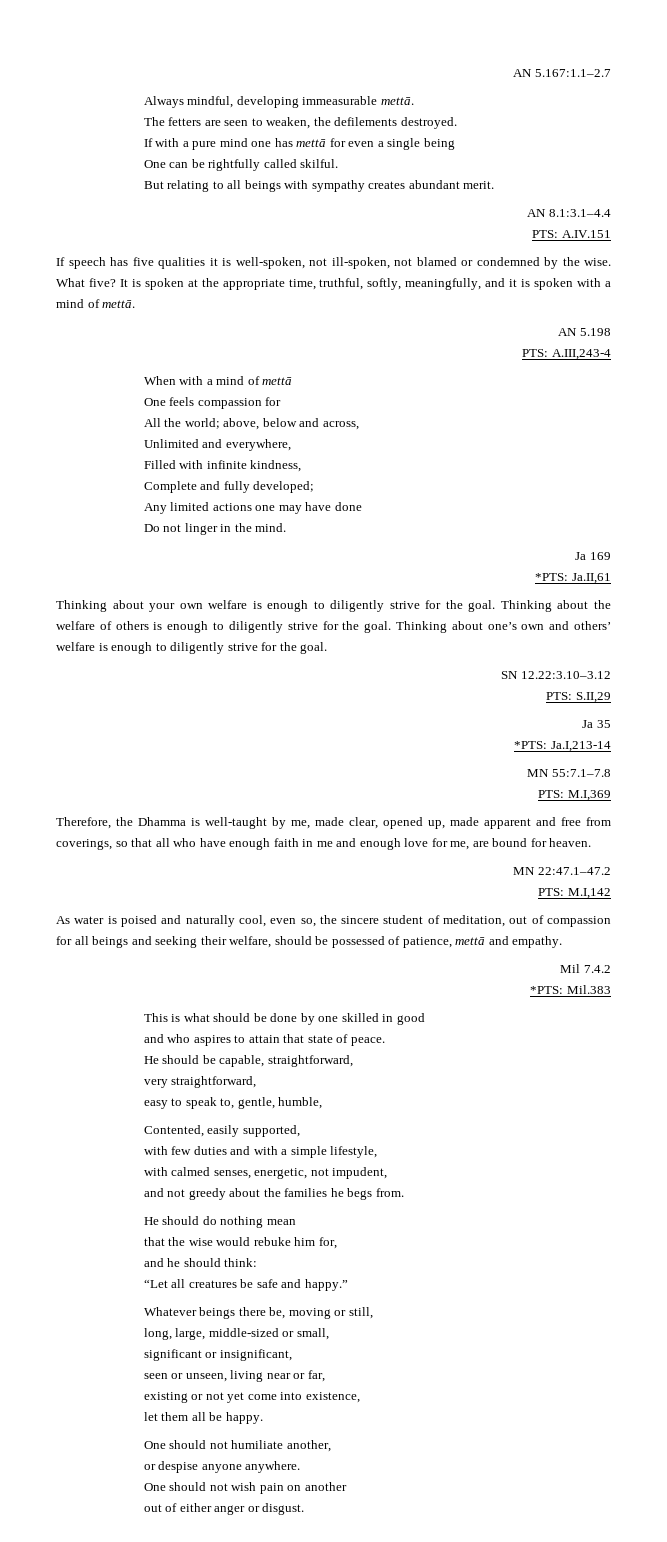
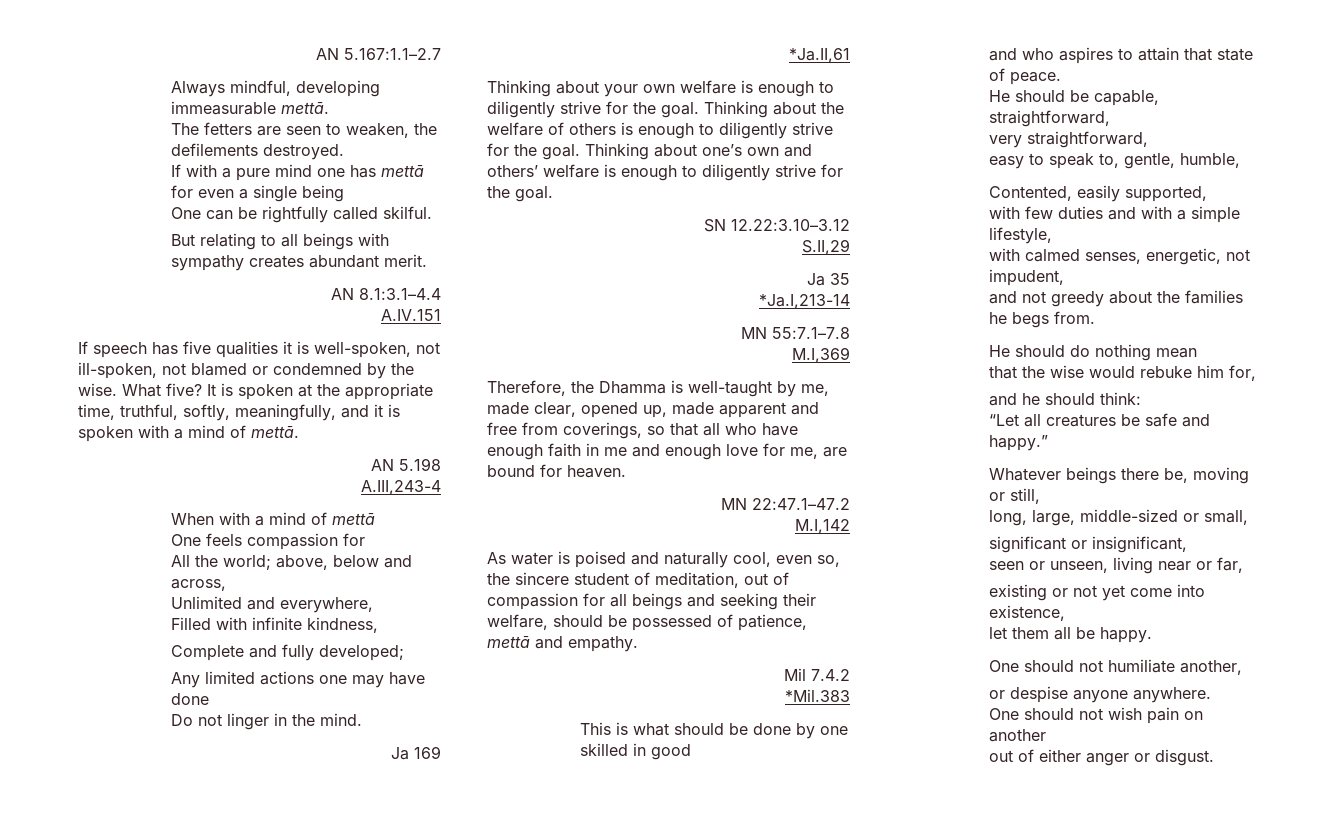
- PTS: A.IV.151
+ A.IV.151
- PTS: A.III,243-4
+ A.III,243-4
- *PTS: Ja.II,61
+ *Ja.II,61
- PTS: S.II,29
+ S.II,29
- *PTS: Ja.I,213-14
+ *Ja.I,213-14
- PTS: M.I,369
+ M.I,369
- PTS: M.I,142
+ M.I,142
- *PTS: Mil.383
+ *Mil.383

